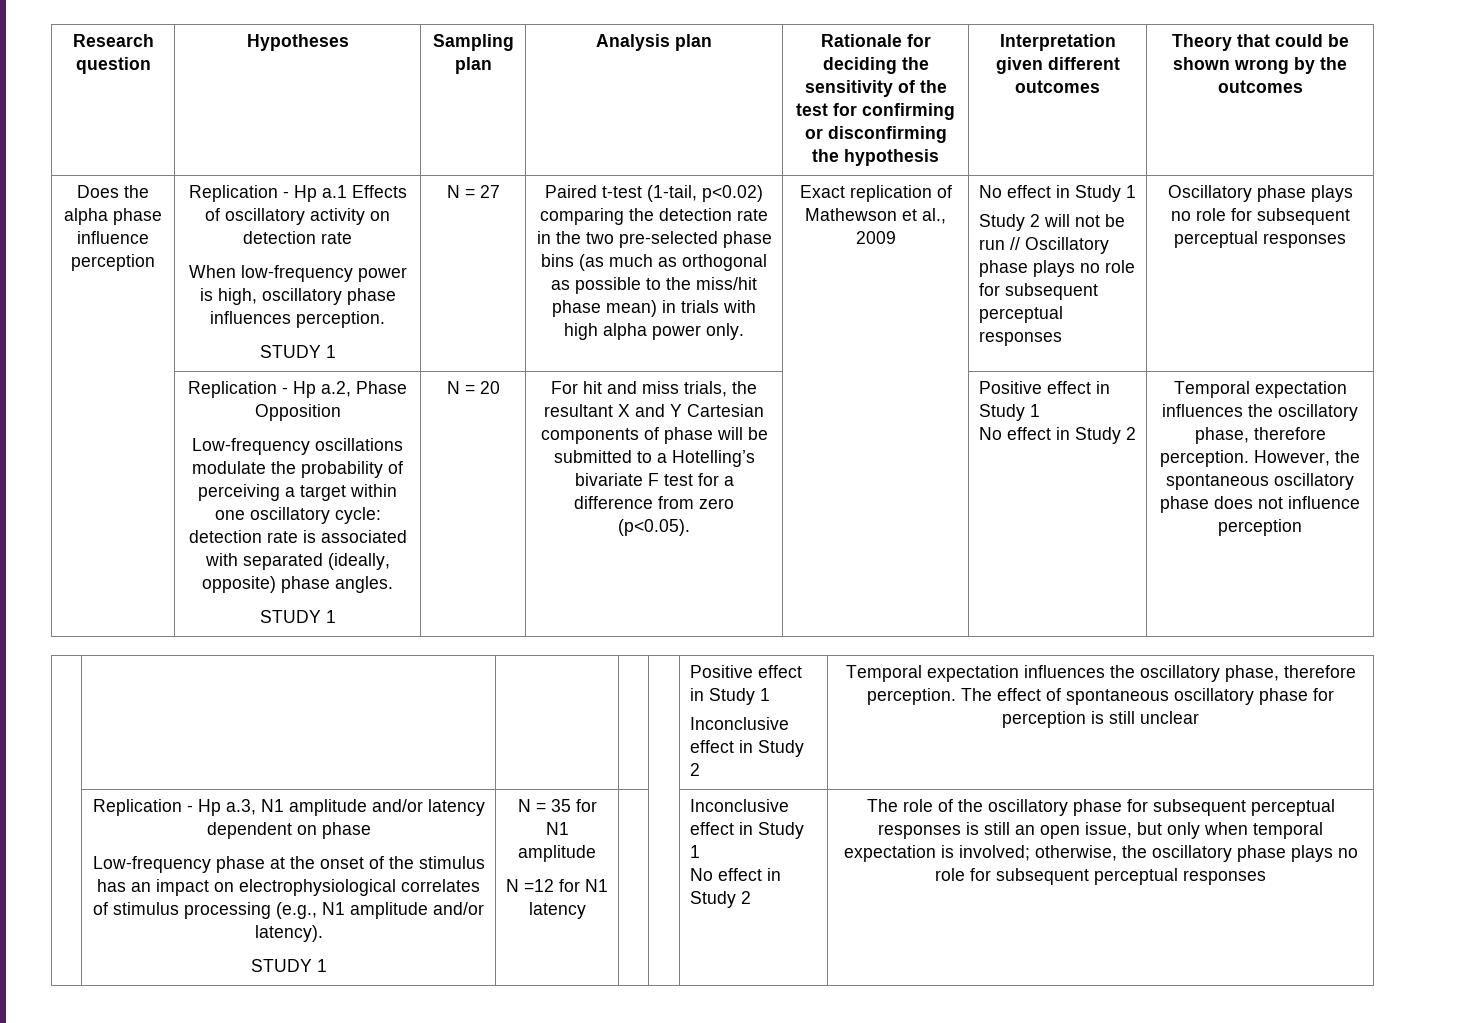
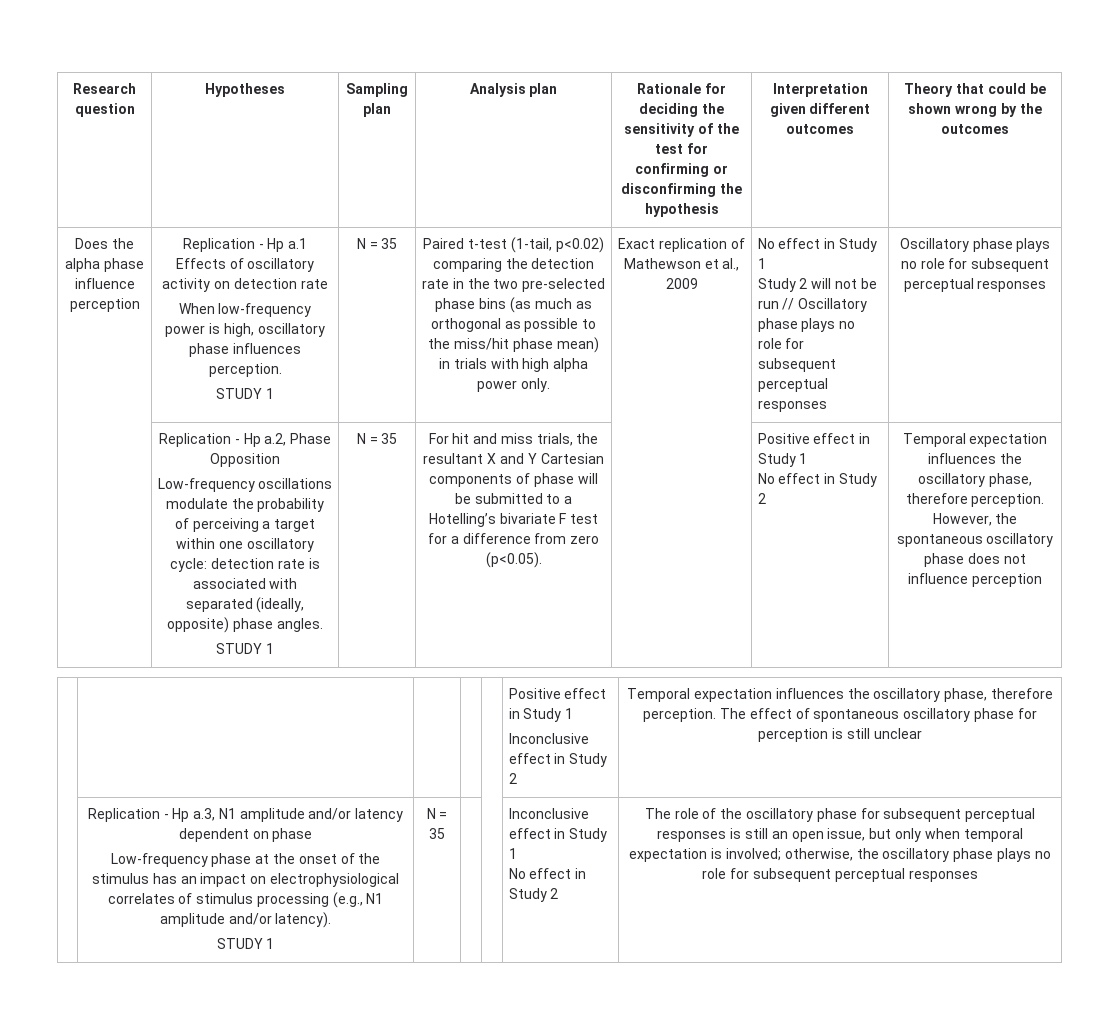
  When low-frequency power is high, oscillatory phase influences perception.
- STUDY 1 | N = 27
+ STUDY 1 | N = 35
  Low-frequency oscillations modulate the probability of perceiving a target within one oscillatory cycle: detection rate is associated with separated (ideally, opposite) phase angles.
- STUDY 1 | N = 20
+ STUDY 1 | N = 35
  Low-frequency phase at the onset of the stimulus has an impact on electrophysiological correlates of stimulus processing (e.g., N1 amplitude and/or latency).
- STUDY 1 | N = 35 for N1 amplitude
- N =12 for N1 latency
+ STUDY 1 | N = 35

